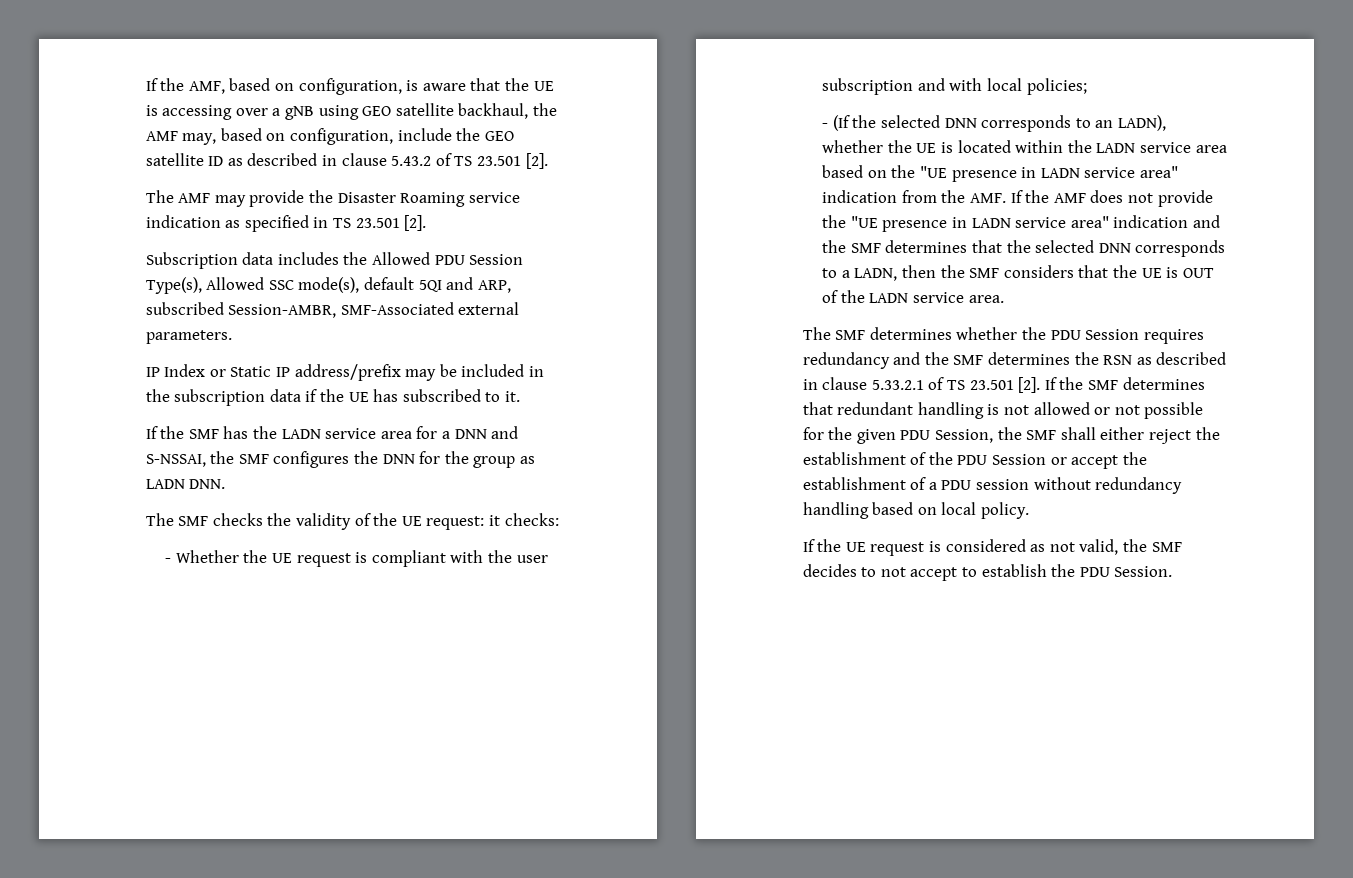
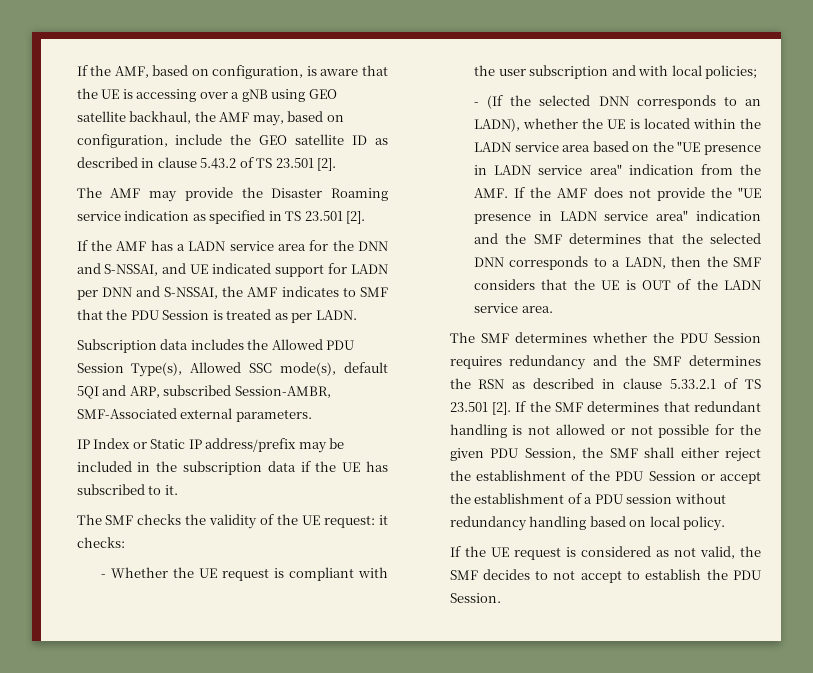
+ If the AMF has a LADN service area for the DNN and S-NSSAI, and UE indicated support for LADN per DNN and S-NSSAI, the AMF indicates to SMF that the PDU Session is treated as per LADN.
- If the SMF has the LADN service area for a DNN and S-NSSAI, the SMF configures the DNN for the group as LADN DNN.

